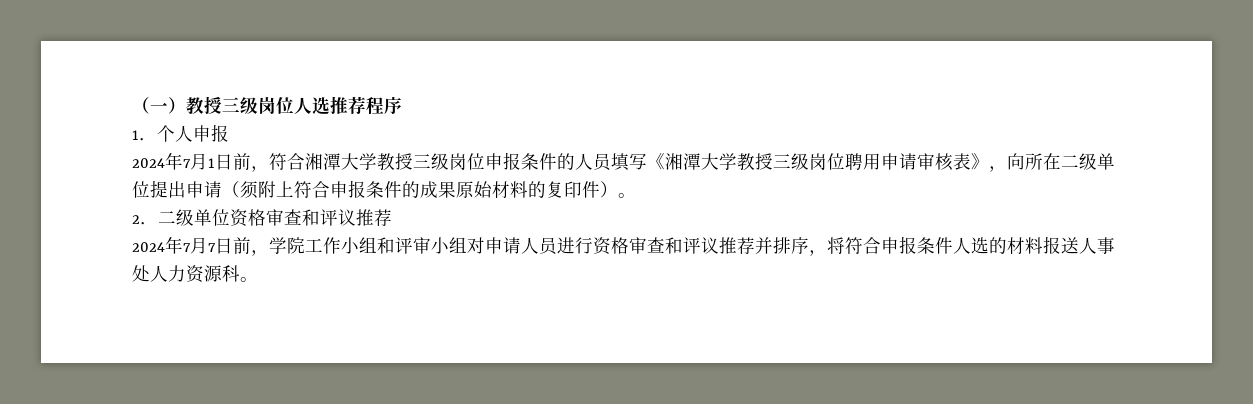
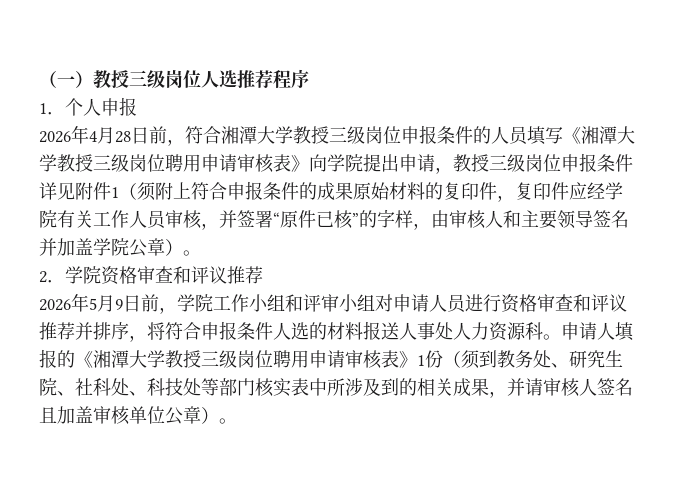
- 2024年7月1日前，符合湘潭大学教授三级岗位申报条件的人员填写《湘潭大学教授三级岗位聘用申请审核表》，向所在二级单位提出申请（须附上符合申报条件的成果原始材料的复印件）。
+ 2026年4月28日前，符合湘潭大学教授三级岗位申报条件的人员填写《湘潭大学教授三级岗位聘用申请审核表》向学院提出申请，教授三级岗位申报条件详见附件1（须附上符合申报条件的成果原始材料的复印件，复印件应经学院有关工作人员审核，并签署“原件已核”的字样，由审核人和主要领导签名并加盖学院公章）。
- 2．二级单位资格审查和评议推荐
+ 2．学院资格审查和评议推荐
- 2024年7月7日前，学院工作小组和评审小组对申请人员进行资格审查和评议推荐并排序，将符合申报条件人选的材料报送人事处人力资源科。
+ 2026年5月9日前，学院工作小组和评审小组对申请人员进行资格审查和评议推荐并排序，将符合申报条件人选的材料报送人事处人力资源科。
+ 申请人填报的《湘潭大学教授三级岗位聘用申请审核表》1份（须到教务处、研究生院、社科处、科技处等部门核实表中所涉及到的相关成果，并请审核人签名且加盖审核单位公章）。

